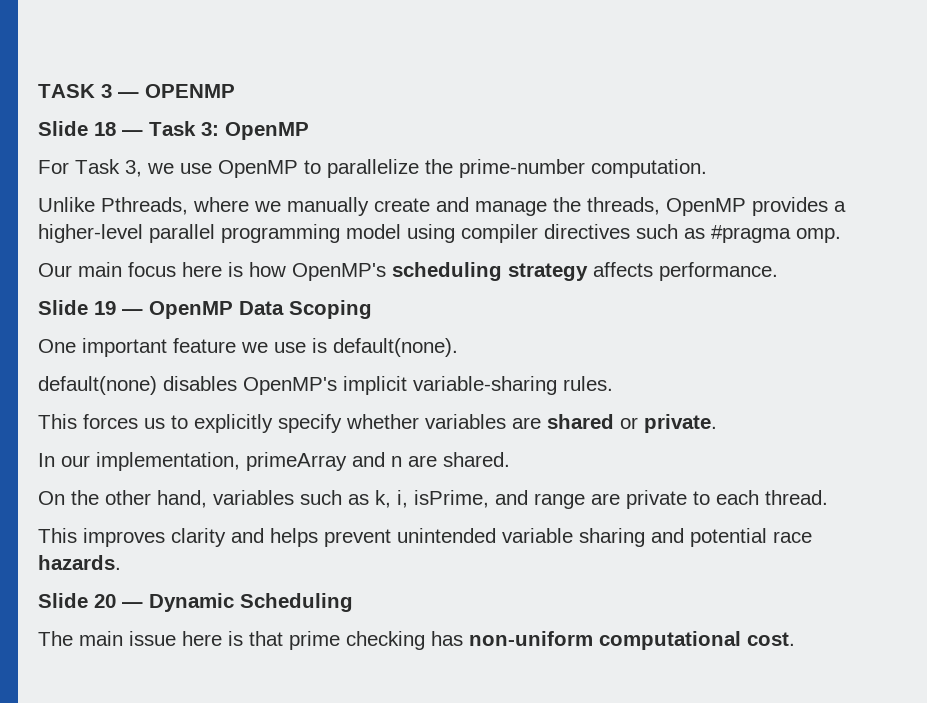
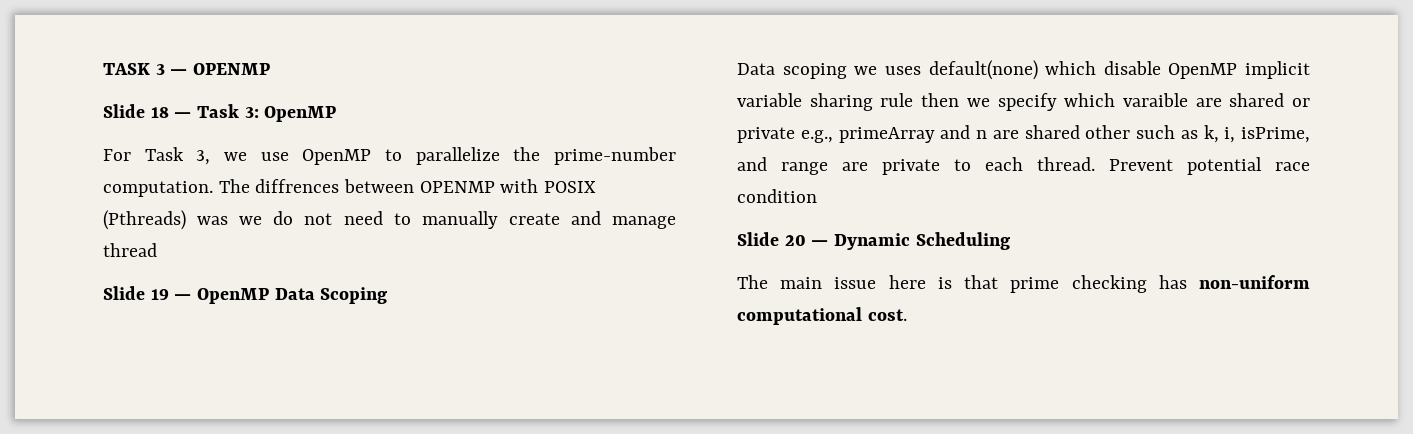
- For Task 3, we use OpenMP to parallelize the prime-number computation.
- Unlike Pthreads, where we manually create and manage the threads, OpenMP provides a higher-level parallel programming model using compiler directives such as #pragma omp.
- Our main focus here is how OpenMP's scheduling strategy affects performance.
+ For Task 3, we use OpenMP to parallelize the prime-number computation. The diffrences between OPENMP with POSIX (Pthreads) was we do not need to manually create and manage thread
- One important feature we use is default(none).
- default(none) disables OpenMP's implicit variable-sharing rules.
- This forces us to explicitly specify whether variables are shared or private.
- In our implementation, primeArray and n are shared.
- On the other hand, variables such as k, i, isPrime, and range are private to each thread.
- This improves clarity and helps prevent unintended variable sharing and potential race hazards.
+ Data scoping we uses default(none) which disable OpenMP implicit variable sharing rule then we specify which varaible are shared or private e.g., primeArray and n are shared other such as k, i, isPrime, and range are private to each thread. Prevent potential race condition

